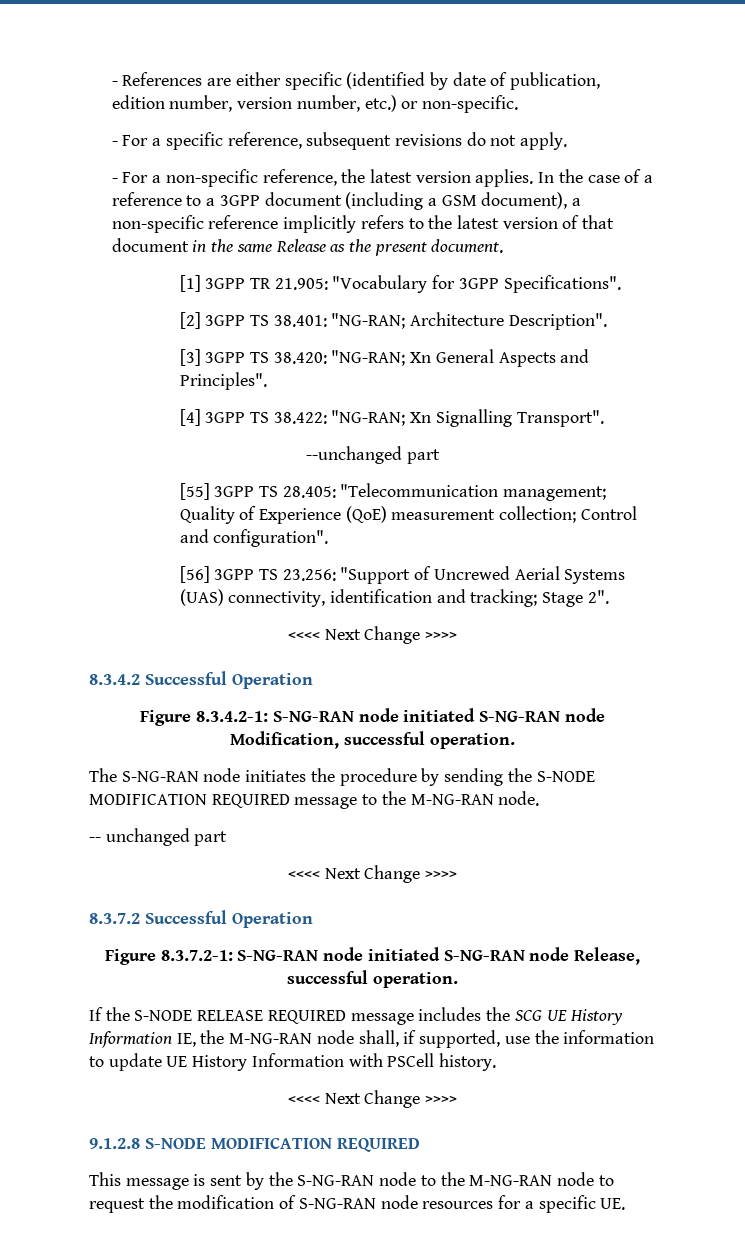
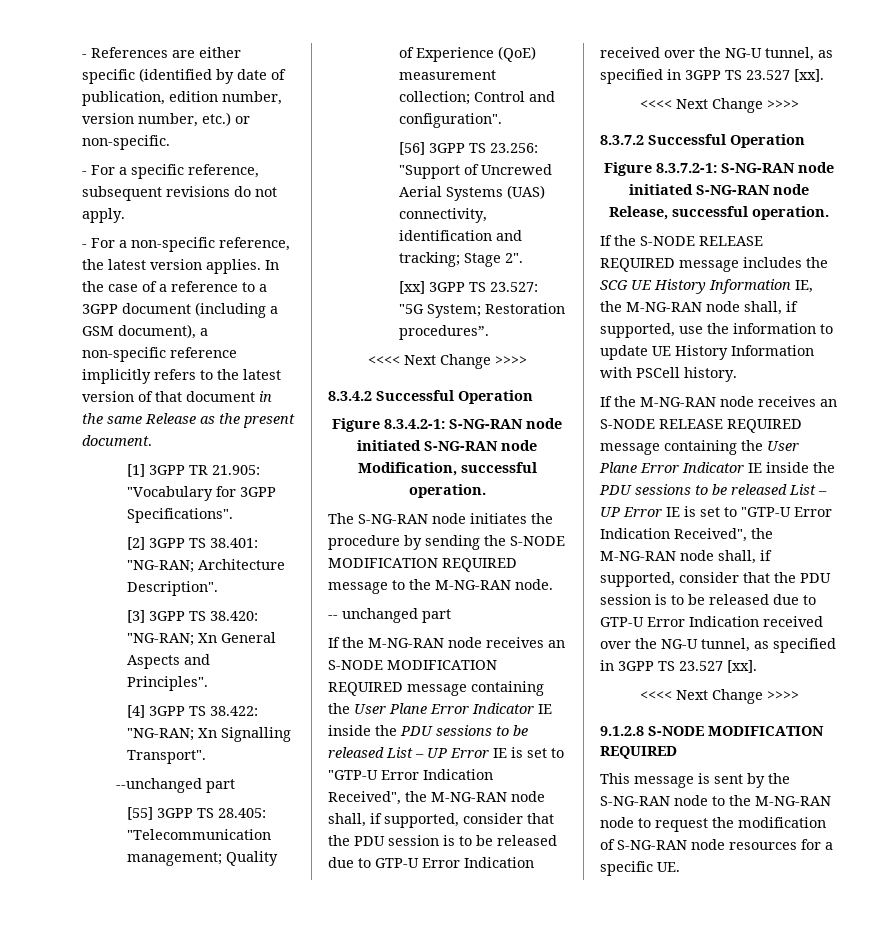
+ [xx] 3GPP TS 23.527: "5G System; Restoration procedures”.
+ If the M-NG-RAN node receives an S-NODE MODIFICATION REQUIRED message containing the User Plane Error Indicator IE inside the PDU sessions to be released List – UP Error IE is set to "GTP-U Error Indication Received", the M-NG-RAN node shall, if supported, consider that the PDU session is to be released due to GTP-U Error Indication received over the NG-U tunnel, as specified in 3GPP TS 23.527 [xx].
+ If the M-NG-RAN node receives an S-NODE RELEASE REQUIRED message containing the User Plane Error Indicator IE inside the PDU sessions to be released List – UP Error IE is set to "GTP-U Error Indication Received", the M-NG-RAN node shall, if supported, consider that the PDU session is to be released due to GTP-U Error Indication received over the NG-U tunnel, as specified in 3GPP TS 23.527 [xx].

